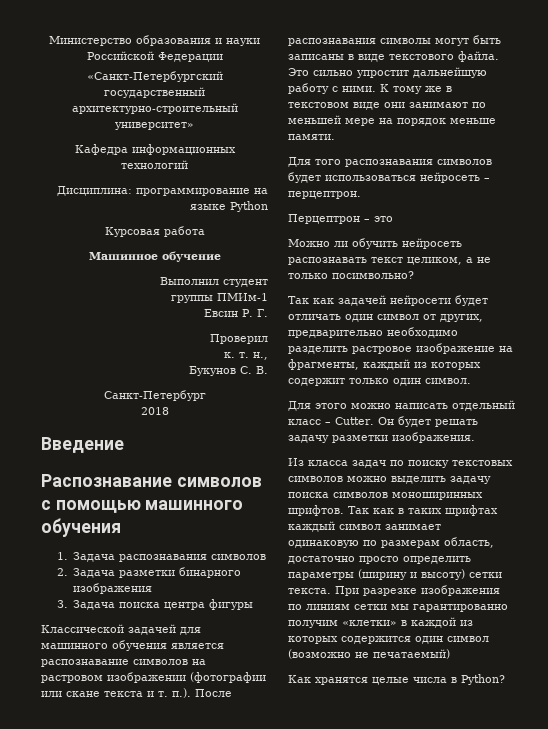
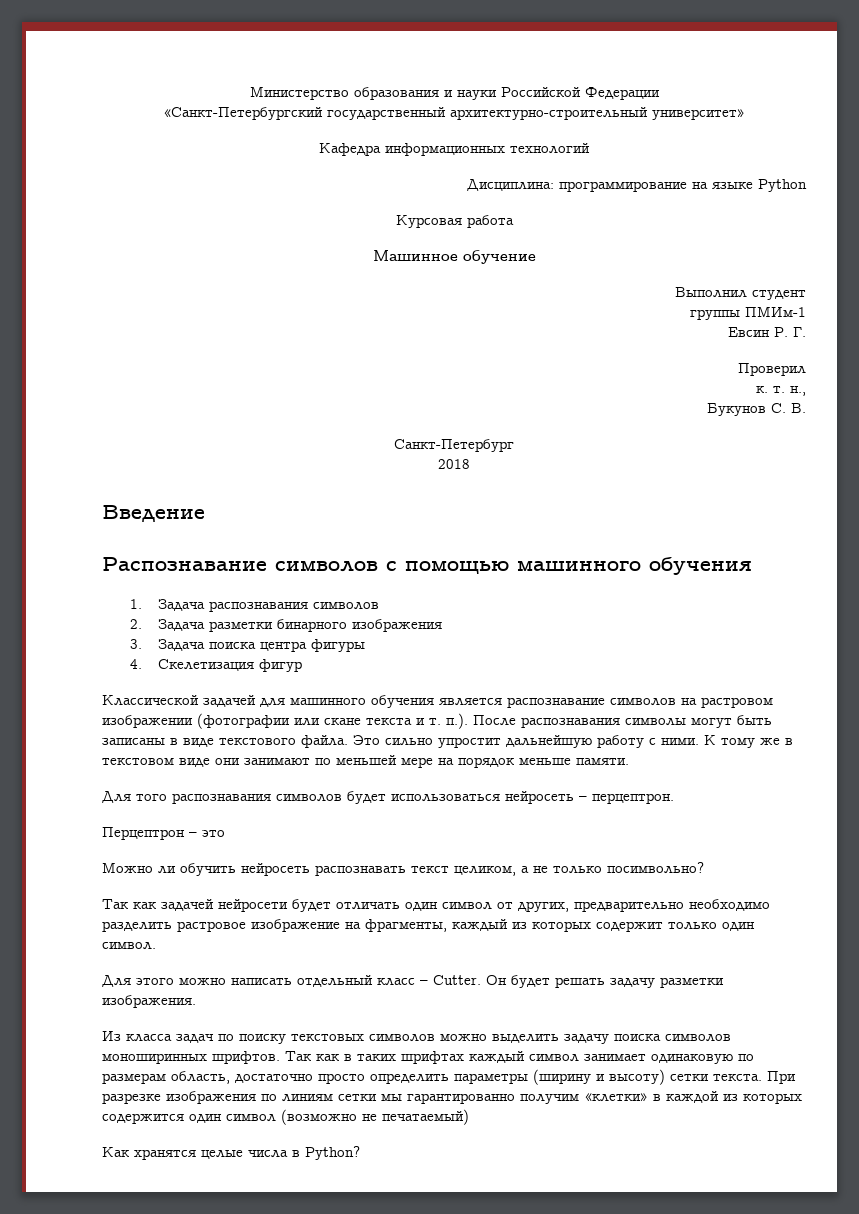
+ 4. Скелетизация фигур

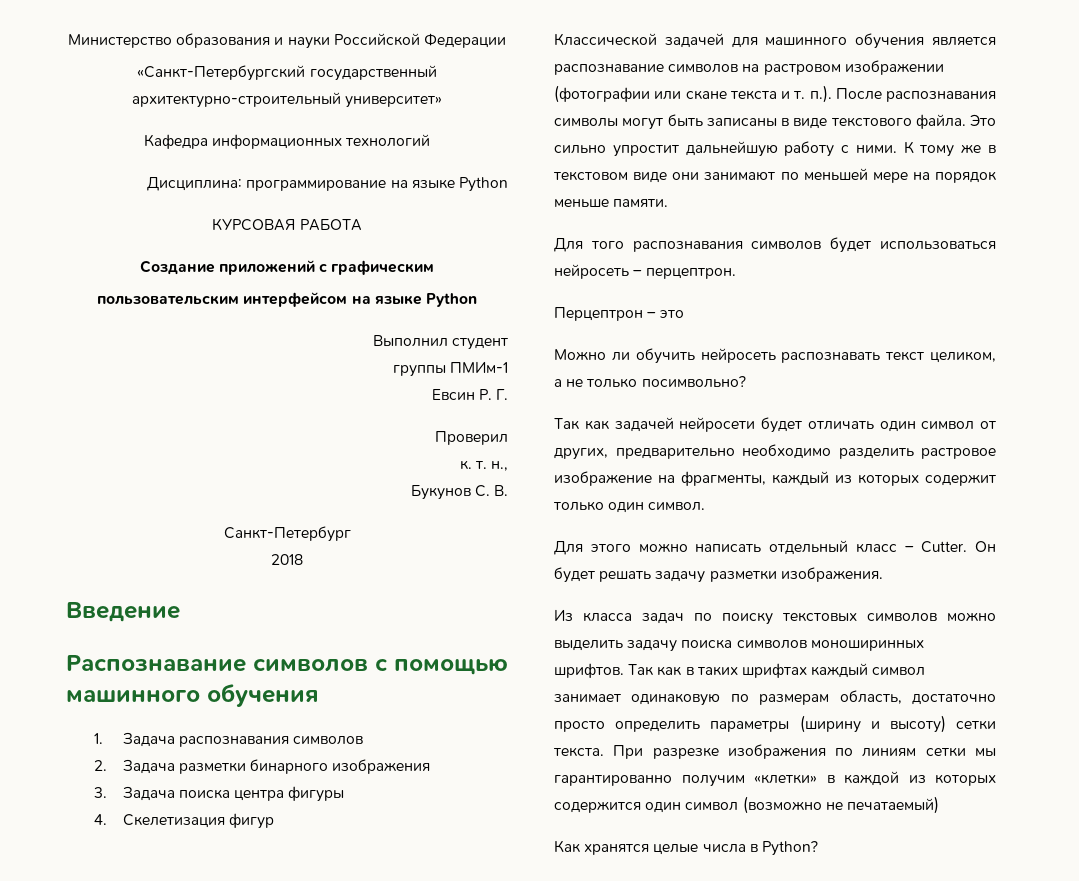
- Курсовая работа
- Машинное обучение
+ КУРСОВАЯ РАБОТА
+ Создание приложений с графическим
+ пользовательским интерфейсом на языке Python

